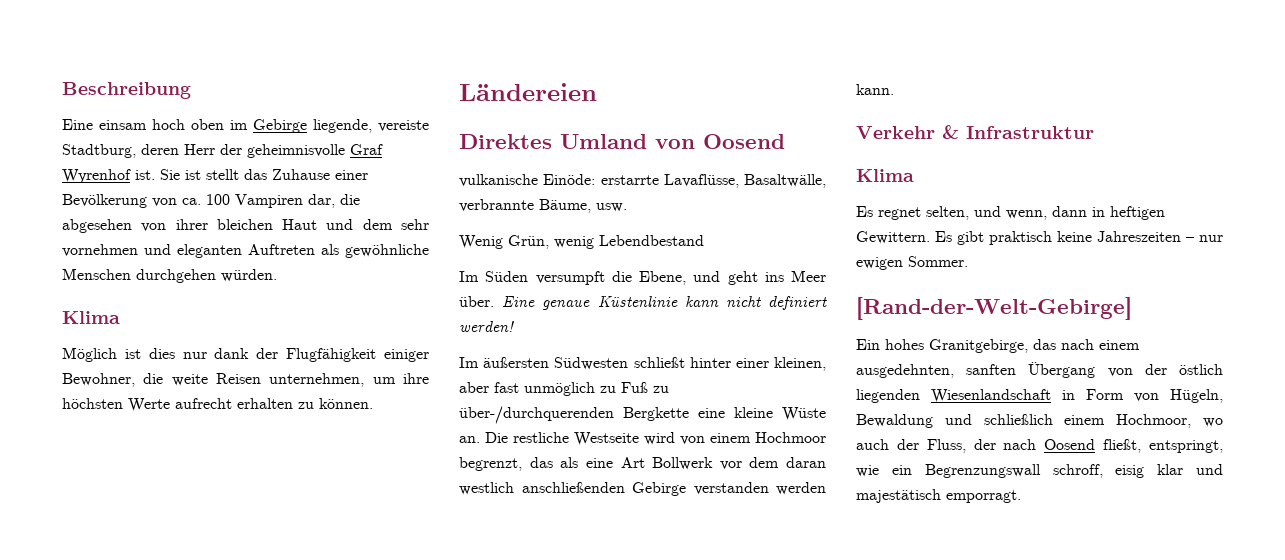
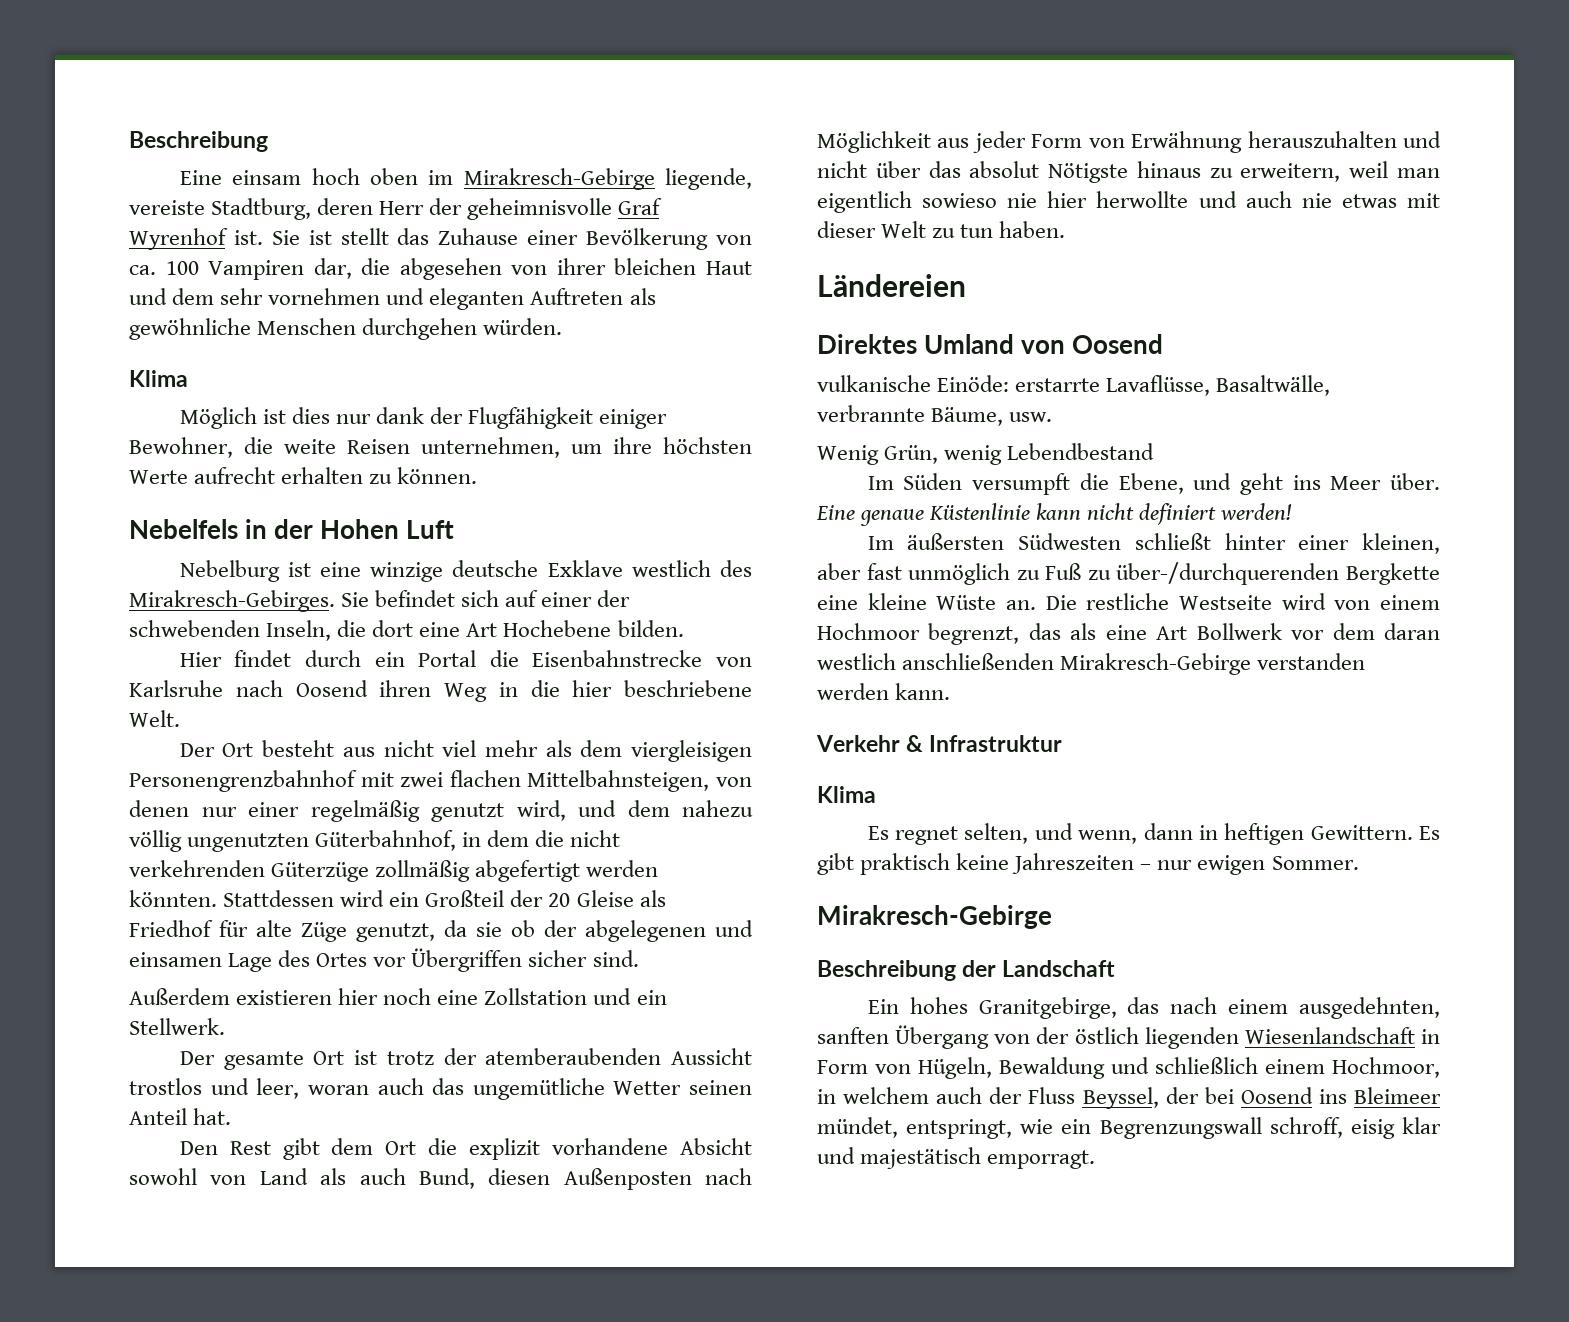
- Eine einsam hoch oben im Gebirge liegende, vereiste Stadtburg, deren Herr der geheimnisvolle Graf Wyrenhof ist.
+ Eine einsam hoch oben im Mirakresch-Gebirge liegende, vereiste Stadtburg, deren Herr der geheimnisvolle Graf Wyrenhof ist.
+ Nebelfels in der Hohen Luft
+ Nebelburg ist eine winzige deutsche Exklave westlich des Mirakresch-Gebirges. Sie befindet sich auf einer der schwebenden Inseln, die dort eine Art Hochebene bilden.
+ Hier findet durch ein Portal die Eisenbahnstrecke von Karlsruhe nach Oosend ihren Weg in die hier beschriebene Welt.
+ Der Ort besteht aus nicht viel mehr als dem viergleisigen Personengrenzbahnhof mit zwei flachen Mittelbahnsteigen, von denen nur einer regelmäßig genutzt wird, und dem nahezu völlig ungenutzten Güterbahnhof, in dem die nicht verkehrenden Güterzüge zollmäßig abgefertigt werden könnten. Stattdessen wird ein Großteil der 20 Gleise als Friedhof für alte Züge genutzt, da sie ob der abgelegenen und einsamen Lage des Ortes vor Übergriffen sicher sind.
+ Außerdem existieren hier noch eine Zollstation und ein Stellwerk.
+ Der gesamte Ort ist trotz der atemberaubenden Aussicht trostlos und leer, woran auch das ungemütliche Wetter seinen Anteil hat.
+ Den Rest gibt dem Ort die explizit vorhandene Absicht sowohl von Land als auch Bund, diesen Außenposten nach Möglichkeit aus jeder Form von Erwähnung herauszuhalten und nicht über das absolut Nötigste hinaus zu erweitern, weil man eigentlich sowieso nie hier herwollte und auch nie etwas mit dieser Welt zu tun haben.
- Die restliche Westseite wird von einem Hochmoor begrenzt, das als eine Art Bollwerk vor dem daran westlich anschließenden Gebirge verstanden werden kann.
+ Die restliche Westseite wird von einem Hochmoor begrenzt, das als eine Art Bollwerk vor dem daran westlich anschließenden Mirakresch-Gebirge verstanden werden kann.
  Es gibt praktisch keine Jahreszeiten – nur ewigen Sommer.
- [Rand-der-Welt-Gebirge]
+ Mirakresch-Gebirge
+ Beschreibung der Landschaft
- Ein hohes Granitgebirge, das nach einem ausgedehnten, sanften Übergang von der östlich liegenden Wiesenlandschaft in Form von Hügeln, Bewaldung und schließlich einem Hochmoor, wo auch der Fluss, der nach Oosend fließt, entspringt, wie ein Begrenzungswall schroff, eisig klar und majestätisch emporragt.
+ Ein hohes Granitgebirge, das nach einem ausgedehnten, sanften Übergang von der östlich liegenden Wiesenlandschaft in Form von Hügeln, Bewaldung und schließlich einem Hochmoor, in welchem auch der Fluss Beyssel, der bei Oosend ins Bleimeer mündet, entspringt, wie ein Begrenzungswall schroff, eisig klar und majestätisch emporragt.

